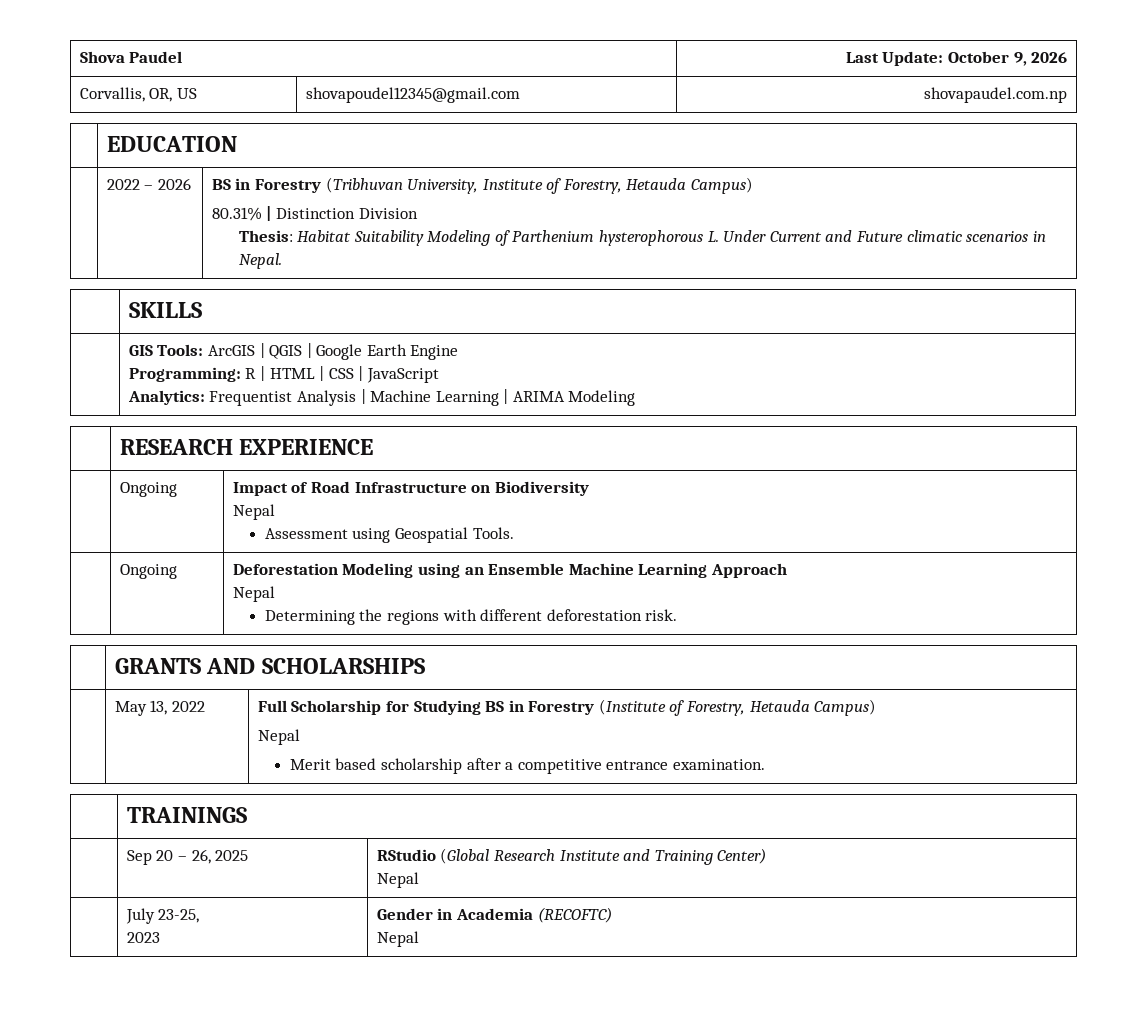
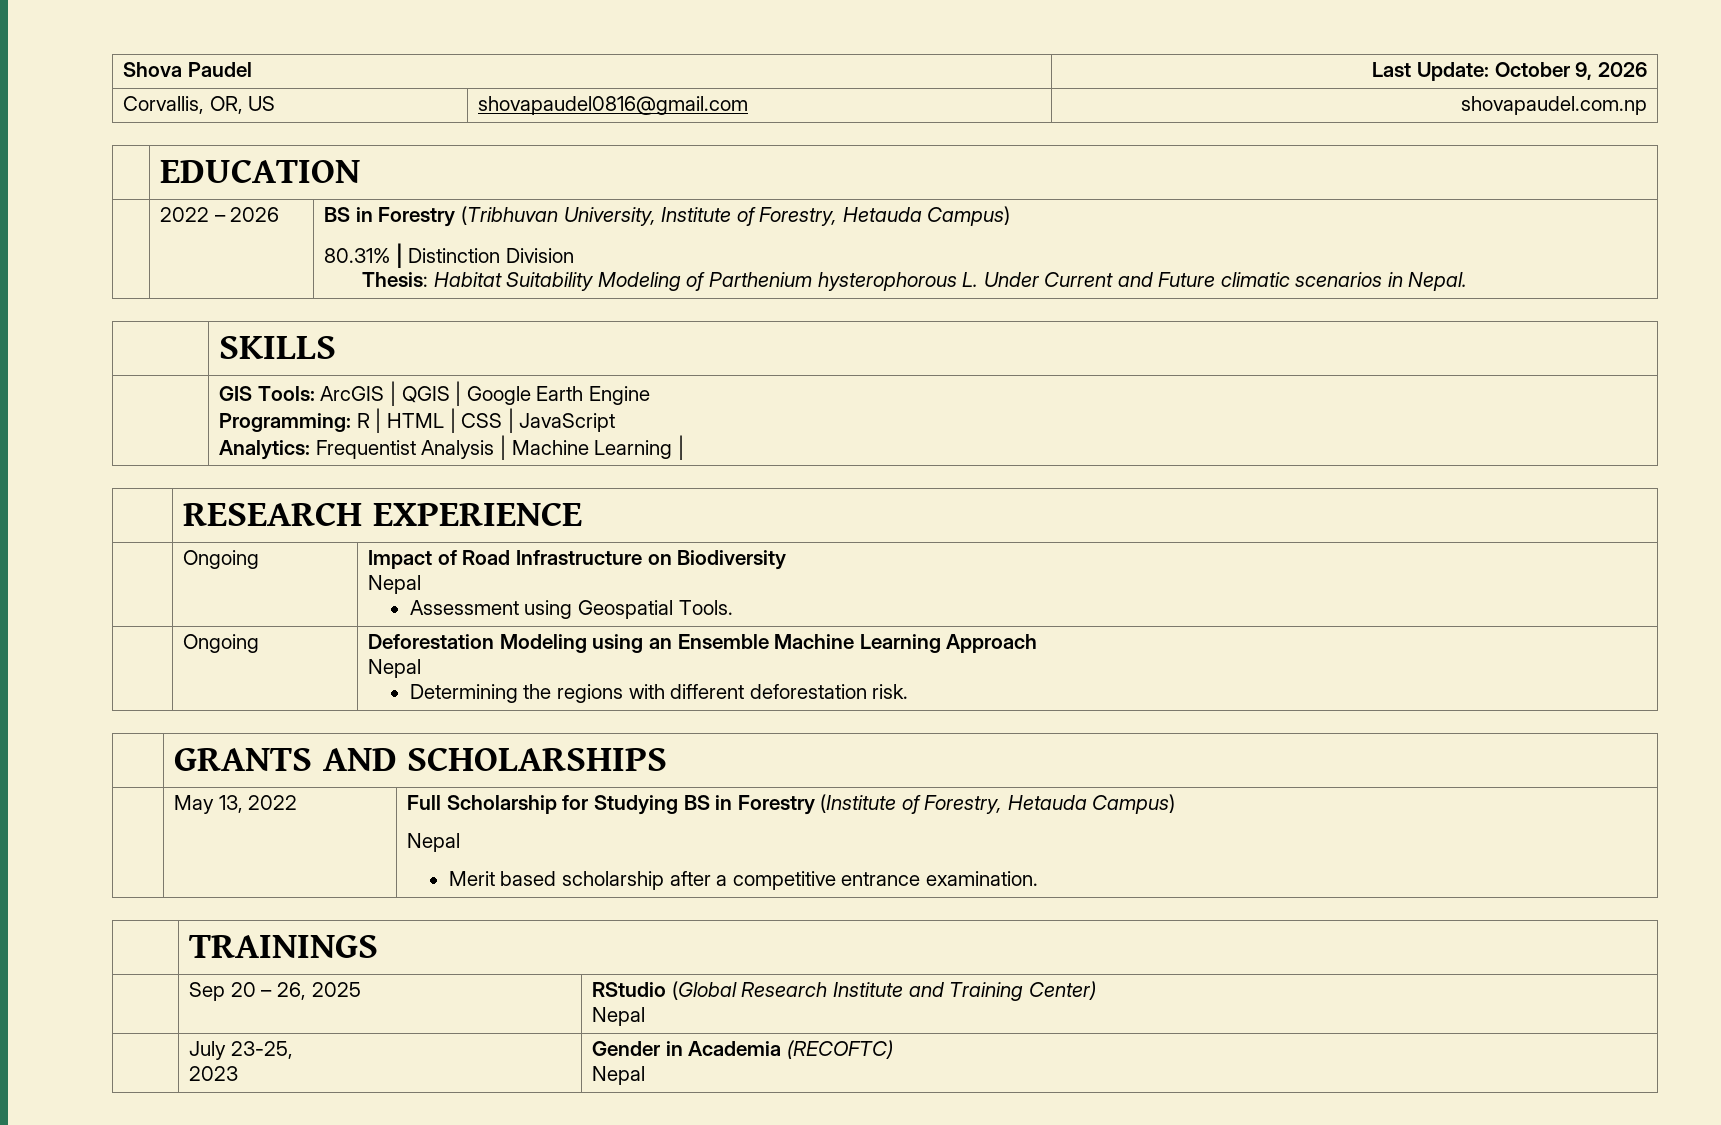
- Corvallis, OR, US | shovapoudel12345@gmail.com | shovapaudel.com.np
+ Corvallis, OR, US | shovapaudel0816@gmail.com | shovapaudel.com.np
  | GIS Tools: ArcGIS | QGIS | Google Earth Engine
  Programming: R | HTML | CSS | JavaScript
- Analytics: Frequentist Analysis | Machine Learning | ARIMA Modeling
+ Analytics: Frequentist Analysis | Machine Learning |

